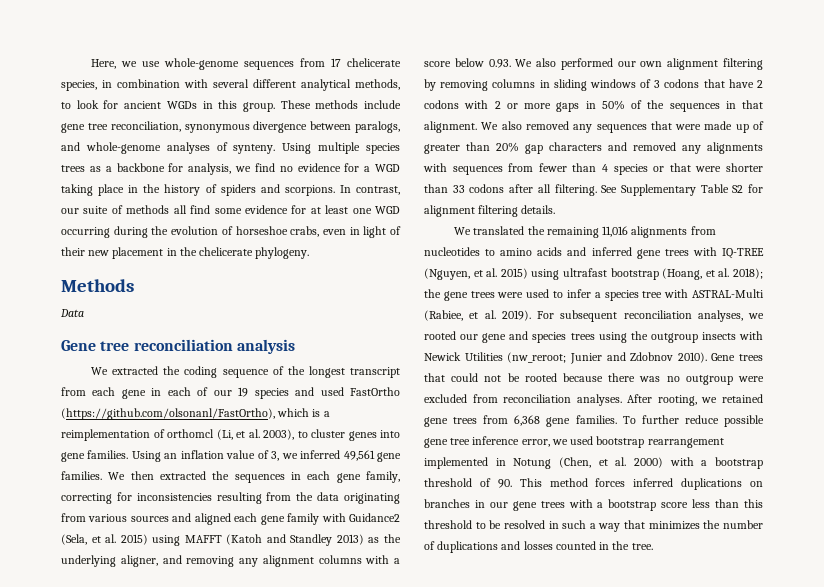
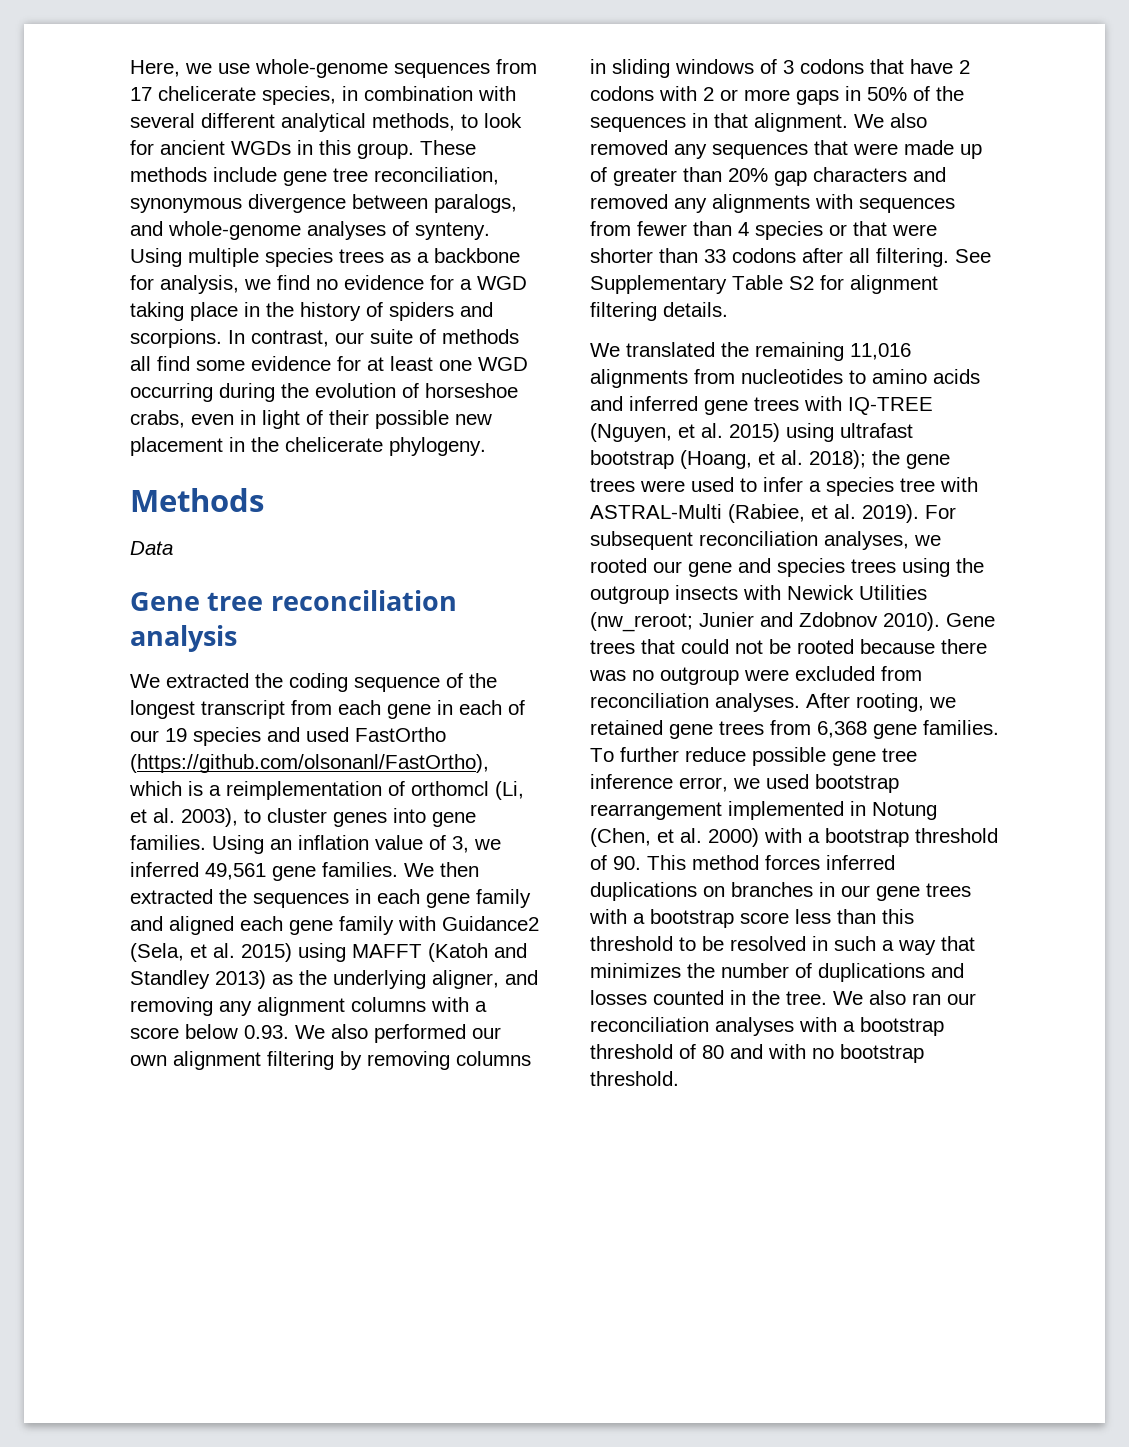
- In contrast, our suite of methods all find some evidence for at least one WGD occurring during the evolution of horseshoe crabs, even in light of their new placement in the chelicerate phylogeny.
+ In contrast, our suite of methods all find some evidence for at least one WGD occurring during the evolution of horseshoe crabs, even in light of their possible new placement in the chelicerate phylogeny.
- We then extracted the sequences in each gene family, correcting for inconsistencies resulting from the data originating from various sources and aligned each gene family with Guidance2 (Sela, et al. 2015) using MAFFT (Katoh and Standley 2013) as the underlying aligner, and removing any alignment columns with a score below 0.93. We also performed our own alignment filtering by removing columns in sliding windows of 3 codons that have 2 codons with 2 or more gaps in 50% of the sequences in that alignment.
+ We then extracted the sequences in each gene family and aligned each gene family with Guidance2 (Sela, et al. 2015) using MAFFT (Katoh and Standley 2013) as the underlying aligner, and removing any alignment columns with a score below 0.93. We also performed our own alignment filtering by removing columns in sliding windows of 3 codons that have 2 codons with 2 or more gaps in 50% of the sequences in that alignment.
+ We also ran our reconciliation analyses with a bootstrap threshold of 80 and with no bootstrap threshold.

